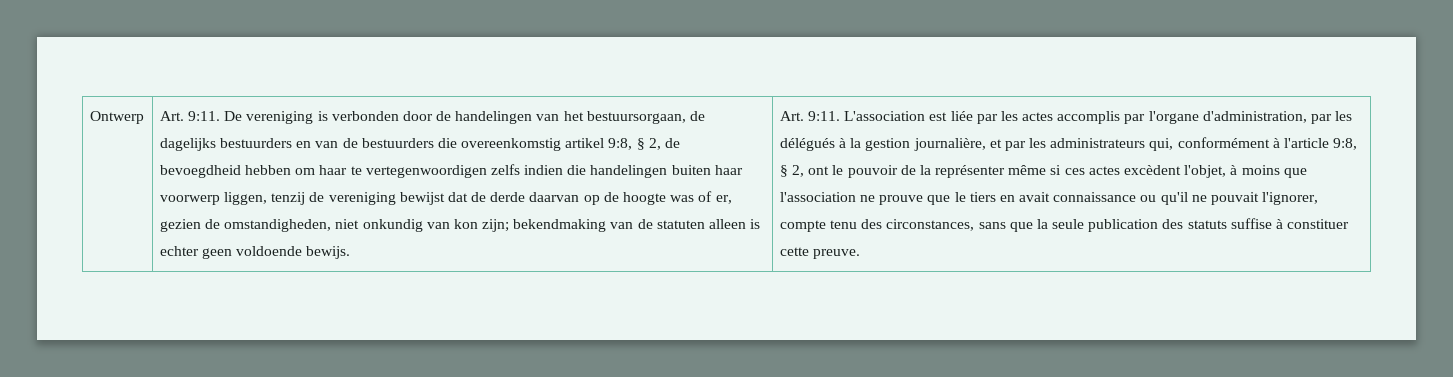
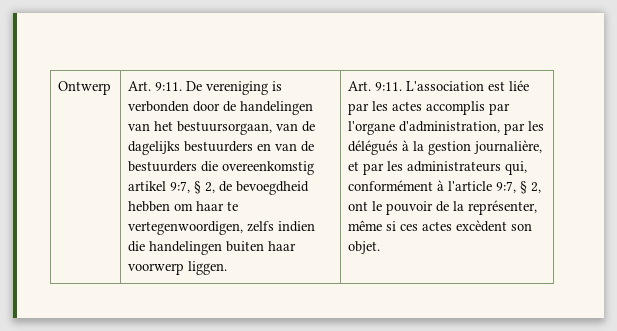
- De vereniging is verbonden door de handelingen van het bestuursorgaan, de dagelijks bestuurders en van de bestuurders die overeenkomstig artikel 9:8, § 2, de bevoegdheid hebben om haar te vertegenwoordigen zelfs indien die handelingen buiten haar voorwerp liggen, tenzij de vereniging bewijst dat de derde daarvan op de hoogte was of er, gezien de omstandigheden, niet onkundig van kon zijn; bekendmaking van de statuten alleen is echter geen voldoende bewijs.
+ De vereniging is verbonden door de handelingen van het bestuursorgaan, van de dagelijks bestuurders en van de bestuurders die overeenkomstig artikel 9:7, § 2, de bevoegdheid hebben om haar te vertegenwoordigen, zelfs indien die handelingen buiten haar voorwerp liggen.
- L'association est liée par les actes accomplis par l'organe d'administration, par les délégués à la gestion journalière, et par les administrateurs qui, conformément à l'article 9:8, § 2, ont le pouvoir de la représenter même si ces actes excèdent l'objet, à moins que l'association ne prouve que le tiers en avait connaissance ou qu'il ne pouvait l'ignorer, compte tenu des circonstances, sans que la seule publication des statuts suffise à constituer cette preuve.
+ L'association est liée par les actes accomplis par l'organe d'administration, par les délégués à la gestion journalière, et par les administrateurs qui, conformément à l'article 9:7, § 2, ont le pouvoir de la représenter, même si ces actes excèdent son objet.

